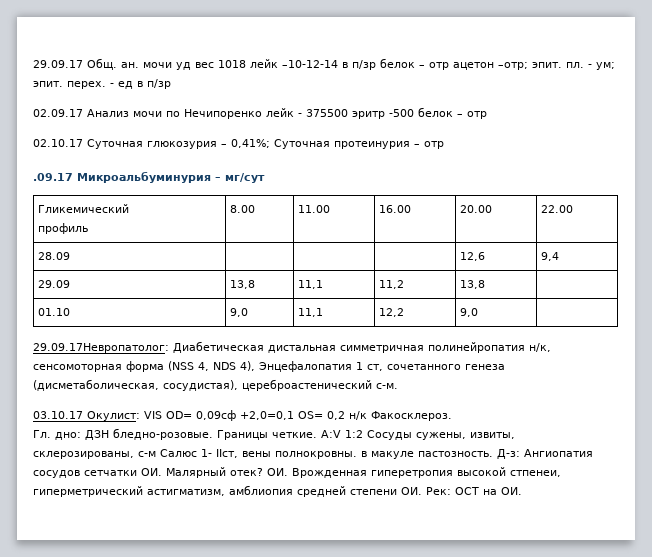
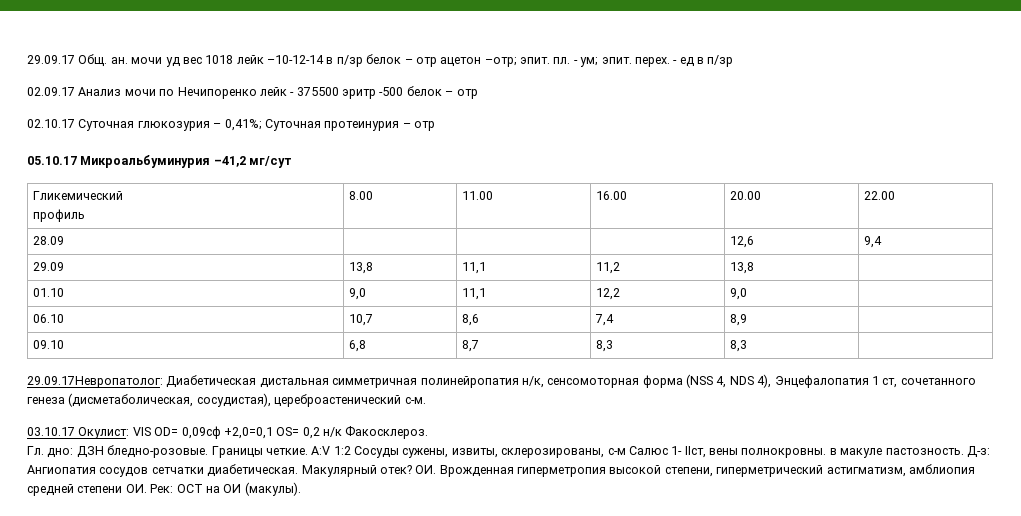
- .09.17 Микроальбуминурия – мг/сут
+ 05.10.17 Микроальбуминурия –41,2 мг/сут
+ 06.10 | 10,7 | 8,6 | 7,4 | 8,9 |
+ 09.10 | 6,8 | 8,7 | 8,3 | 8,3 |
- Д-з: Ангиопатия сосудов сетчатки ОИ. Малярный отек?
+ Д-з: Ангиопатия сосудов сетчатки диабетическая. Макулярный отек?
- ОИ. Врожденная гиперетропия высокой стпенеи, гиперметрический астигматизм, амблиопия средней степени ОИ. Рек: ОСТ на ОИ.
+ ОИ. Врожденная гиперметропия высокой степени, гиперметрический астигматизм, амблиопия средней степени ОИ. Рек: ОСТ на ОИ (макулы).

